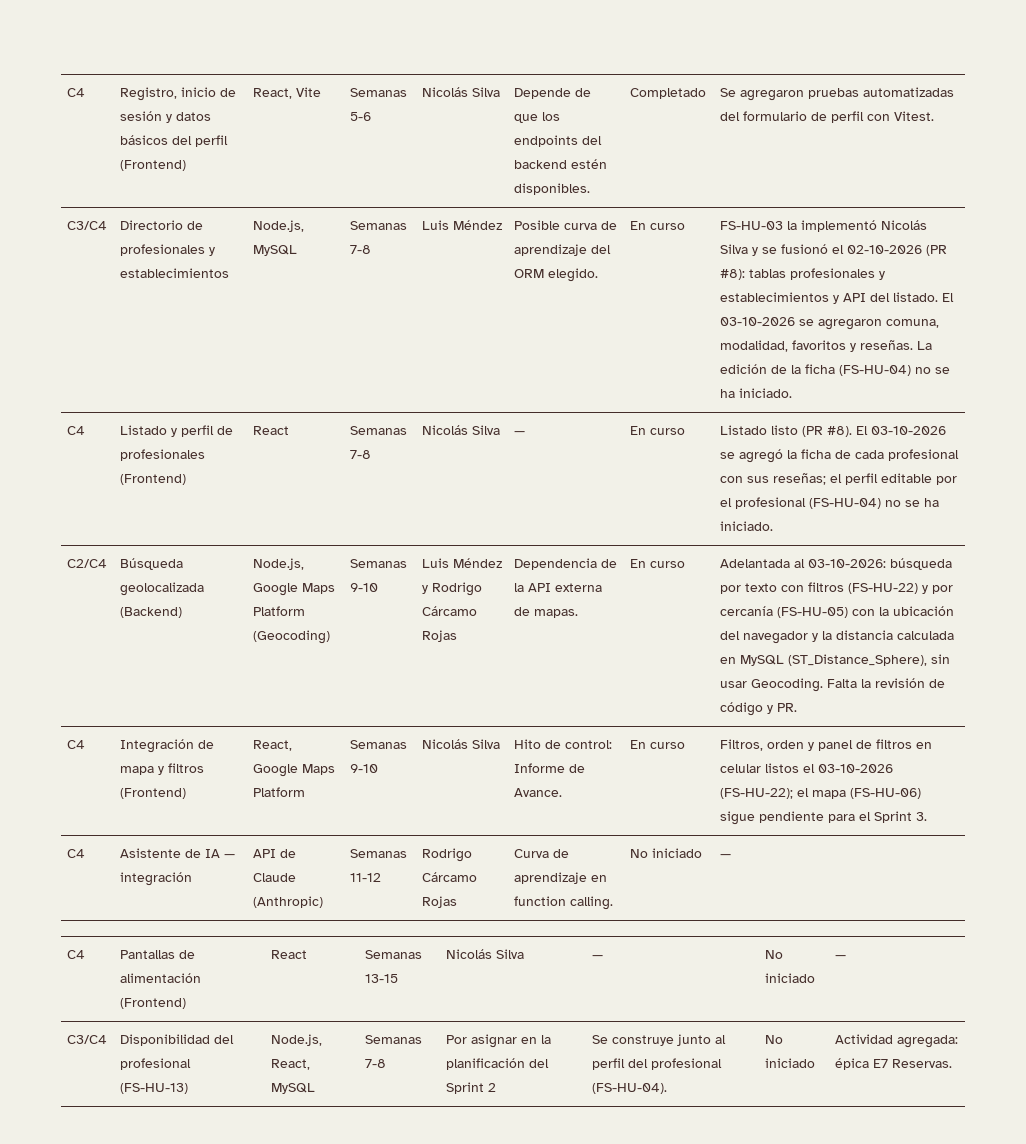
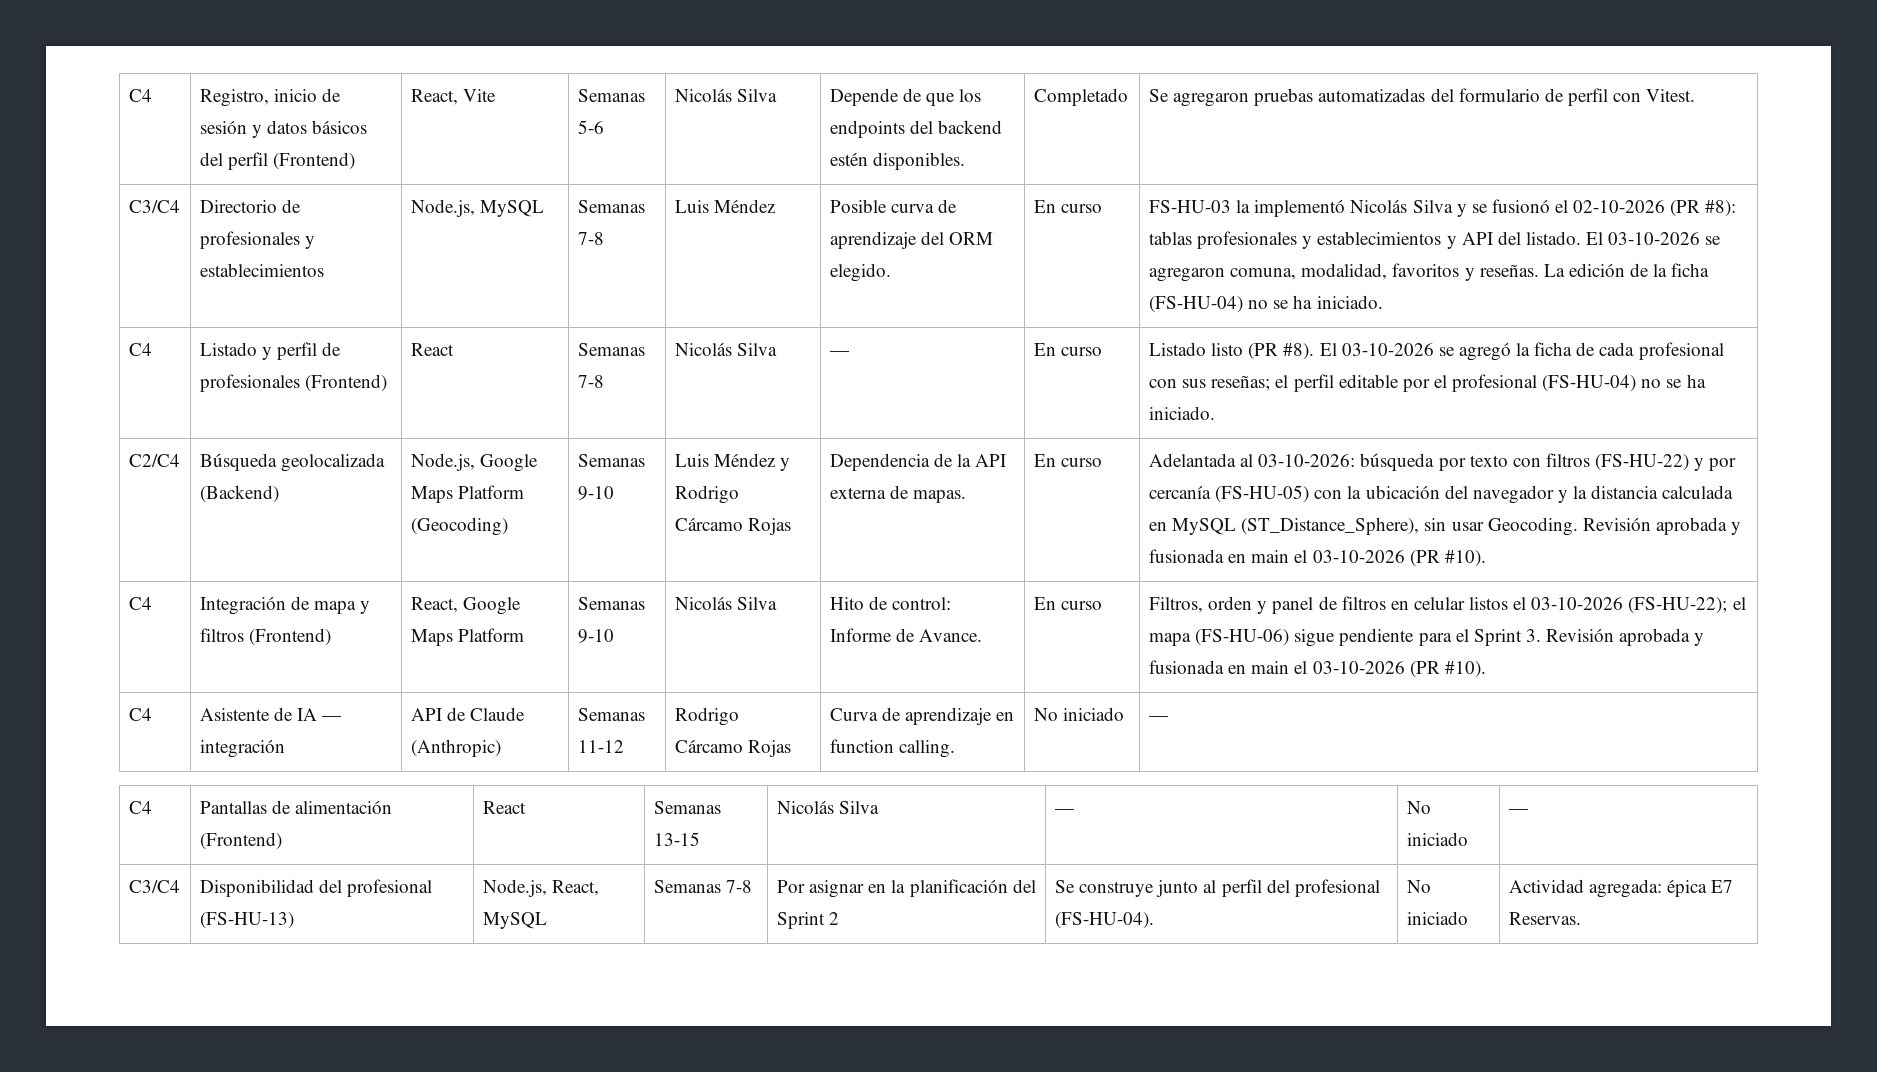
- Adelantada al 03-10-2026: búsqueda por texto con filtros (FS-HU-22) y por cercanía (FS-HU-05) con la ubicación del navegador y la distancia calculada en MySQL (ST_Distance_Sphere), sin usar Geocoding. Falta la revisión de código y PR.
+ Adelantada al 03-10-2026: búsqueda por texto con filtros (FS-HU-22) y por cercanía (FS-HU-05) con la ubicación del navegador y la distancia calculada en MySQL (ST_Distance_Sphere), sin usar Geocoding. Revisión aprobada y fusionada en main el 03-10-2026 (PR #10).
- Filtros, orden y panel de filtros en celular listos el 03-10-2026 (FS-HU-22); el mapa (FS-HU-06) sigue pendiente para el Sprint 3.
+ Filtros, orden y panel de filtros en celular listos el 03-10-2026 (FS-HU-22); el mapa (FS-HU-06) sigue pendiente para el Sprint 3. Revisión aprobada y fusionada en main el 03-10-2026 (PR #10).

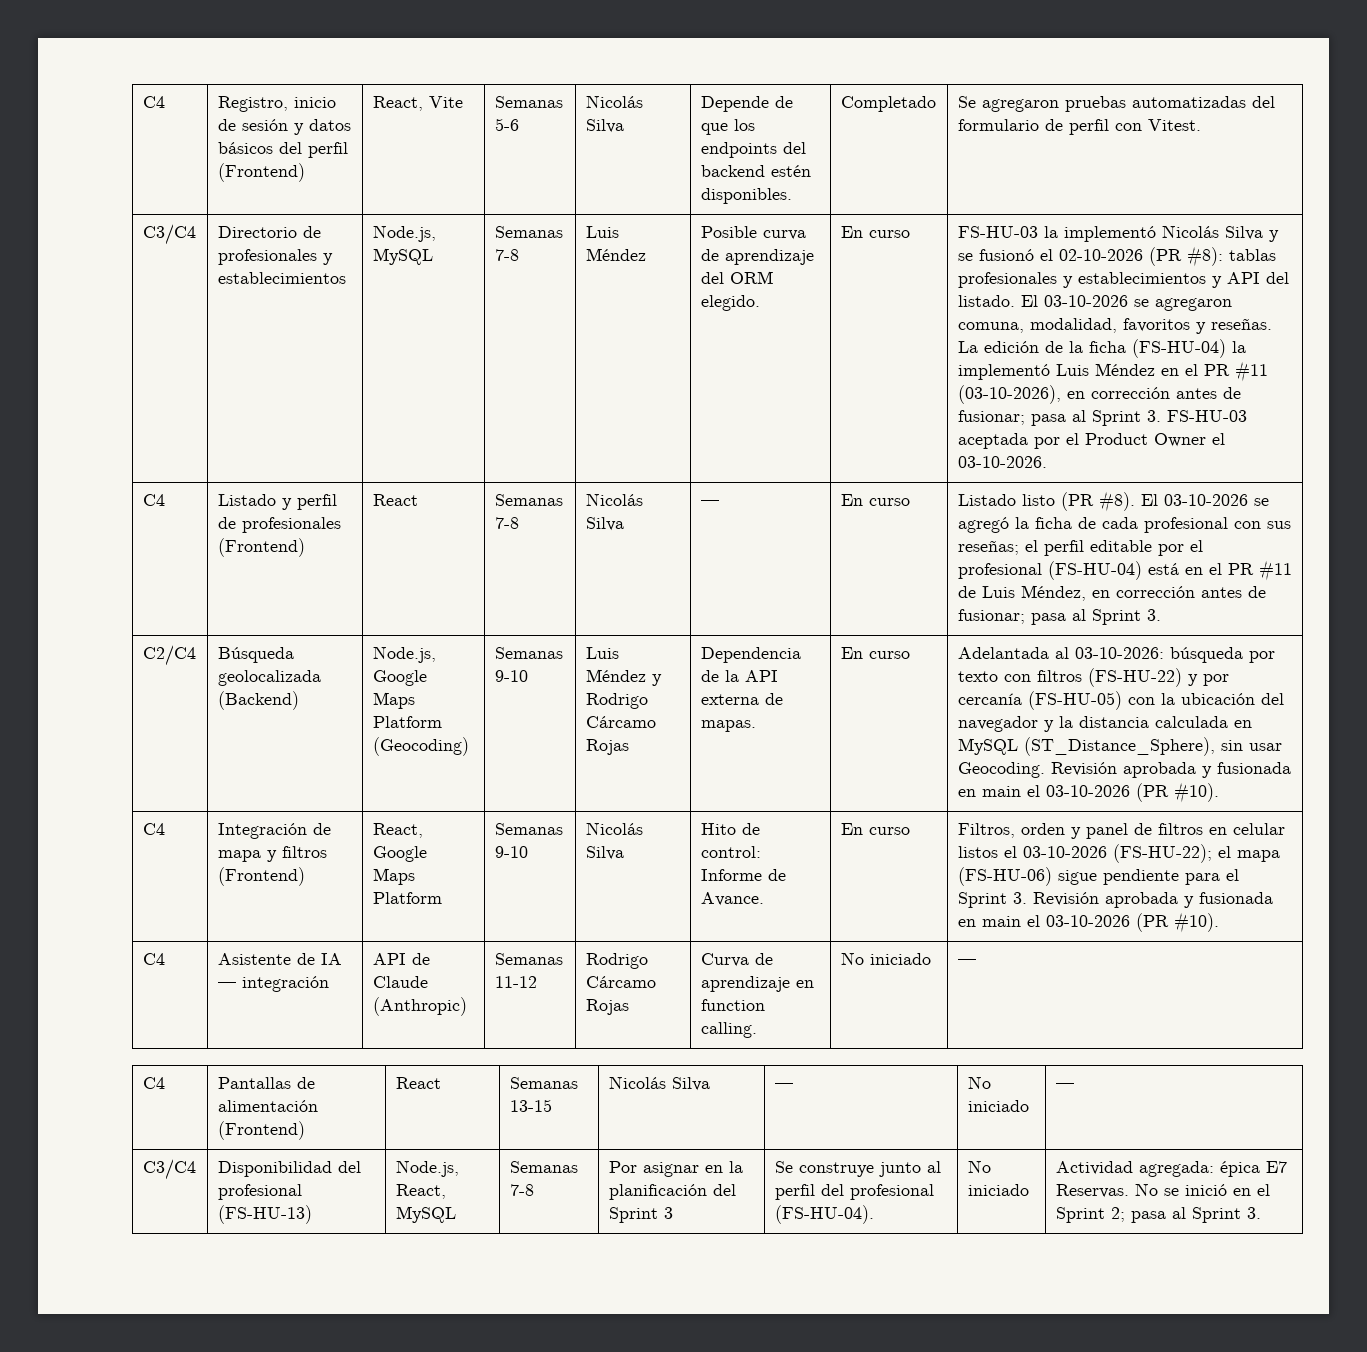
- La edición de la ficha (FS-HU-04) no se ha iniciado.
+ La edición de la ficha (FS-HU-04) la implementó Luis Méndez en el PR #11 (03-10-2026), en corrección antes de fusionar; pasa al Sprint 3. FS-HU-03 aceptada por el Product Owner el 03-10-2026.
- El 03-10-2026 se agregó la ficha de cada profesional con sus reseñas; el perfil editable por el profesional (FS-HU-04) no se ha iniciado.
+ El 03-10-2026 se agregó la ficha de cada profesional con sus reseñas; el perfil editable por el profesional (FS-HU-04) está en el PR #11 de Luis Méndez, en corrección antes de fusionar; pasa al Sprint 3.
- Por asignar en la planificación del Sprint 2
+ Por asignar en la planificación del Sprint 3
+ No se inició en el Sprint 2; pasa al Sprint 3.

